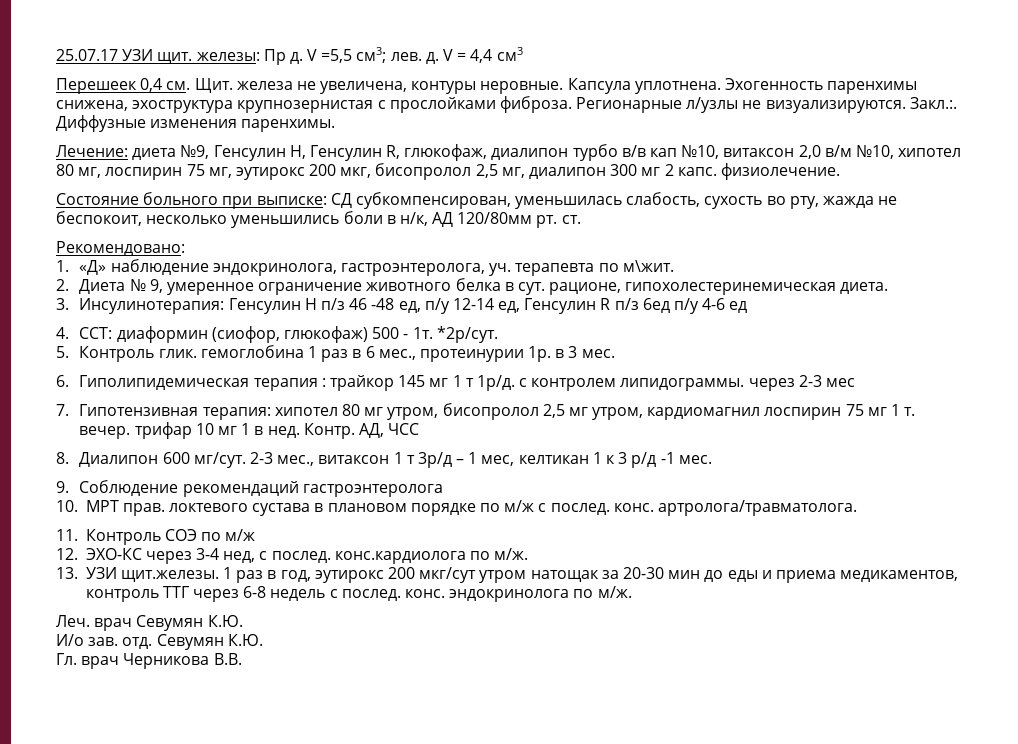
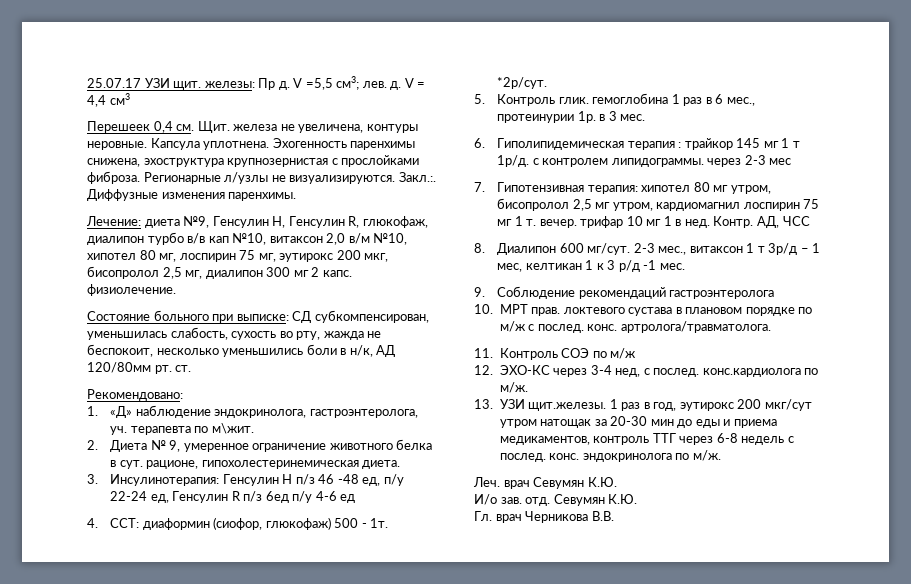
- 3. Инсулинотерапия: Генсулин Н п/з 46 -48 ед, п/у 12-14 ед, Генсулин R п/з 6ед п/у 4-6 ед
+ 3. Инсулинотерапия: Генсулин Н п/з 46 -48 ед, п/у 22-24 ед, Генсулин R п/з 6ед п/у 4-6 ед

